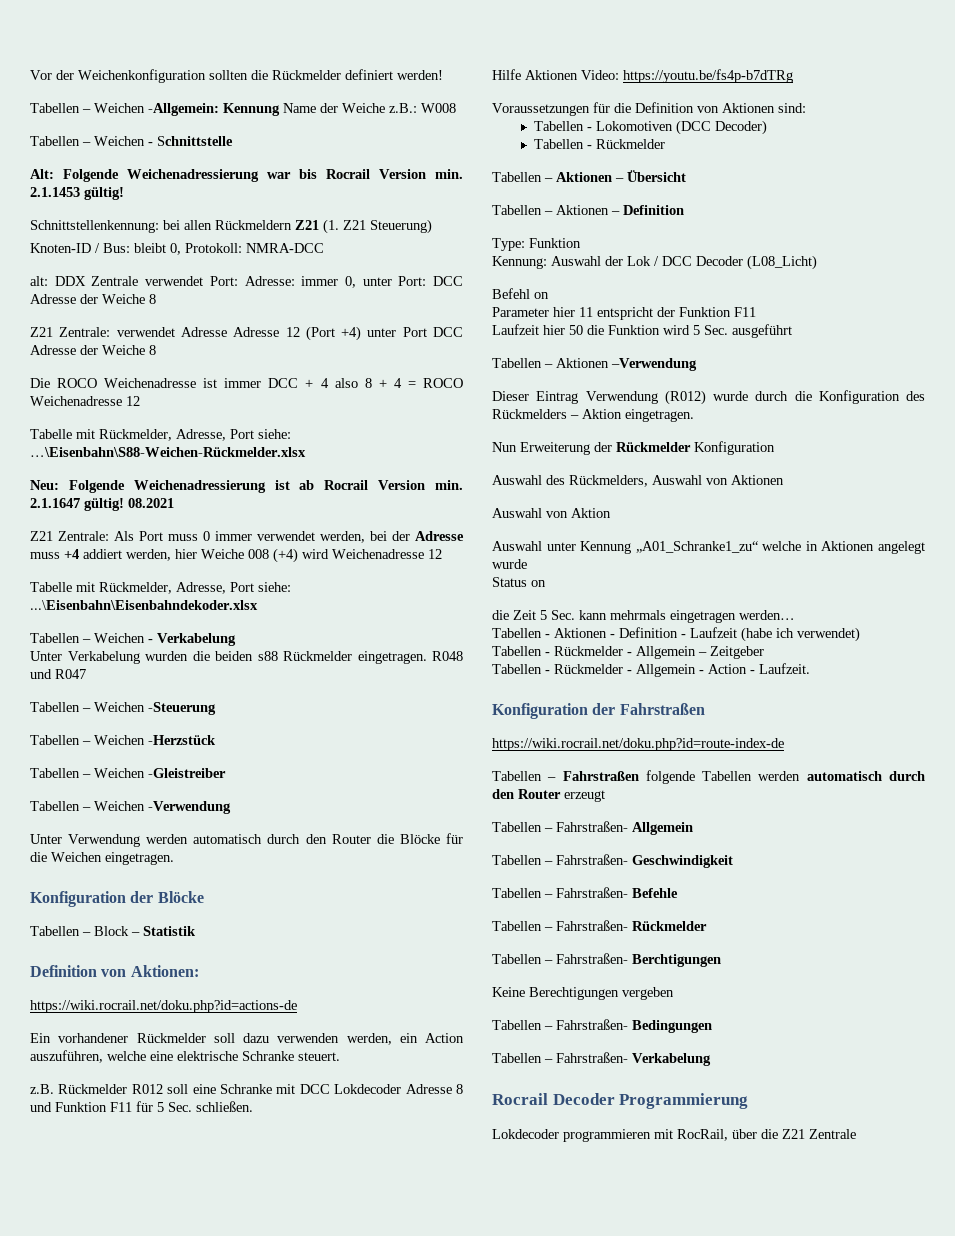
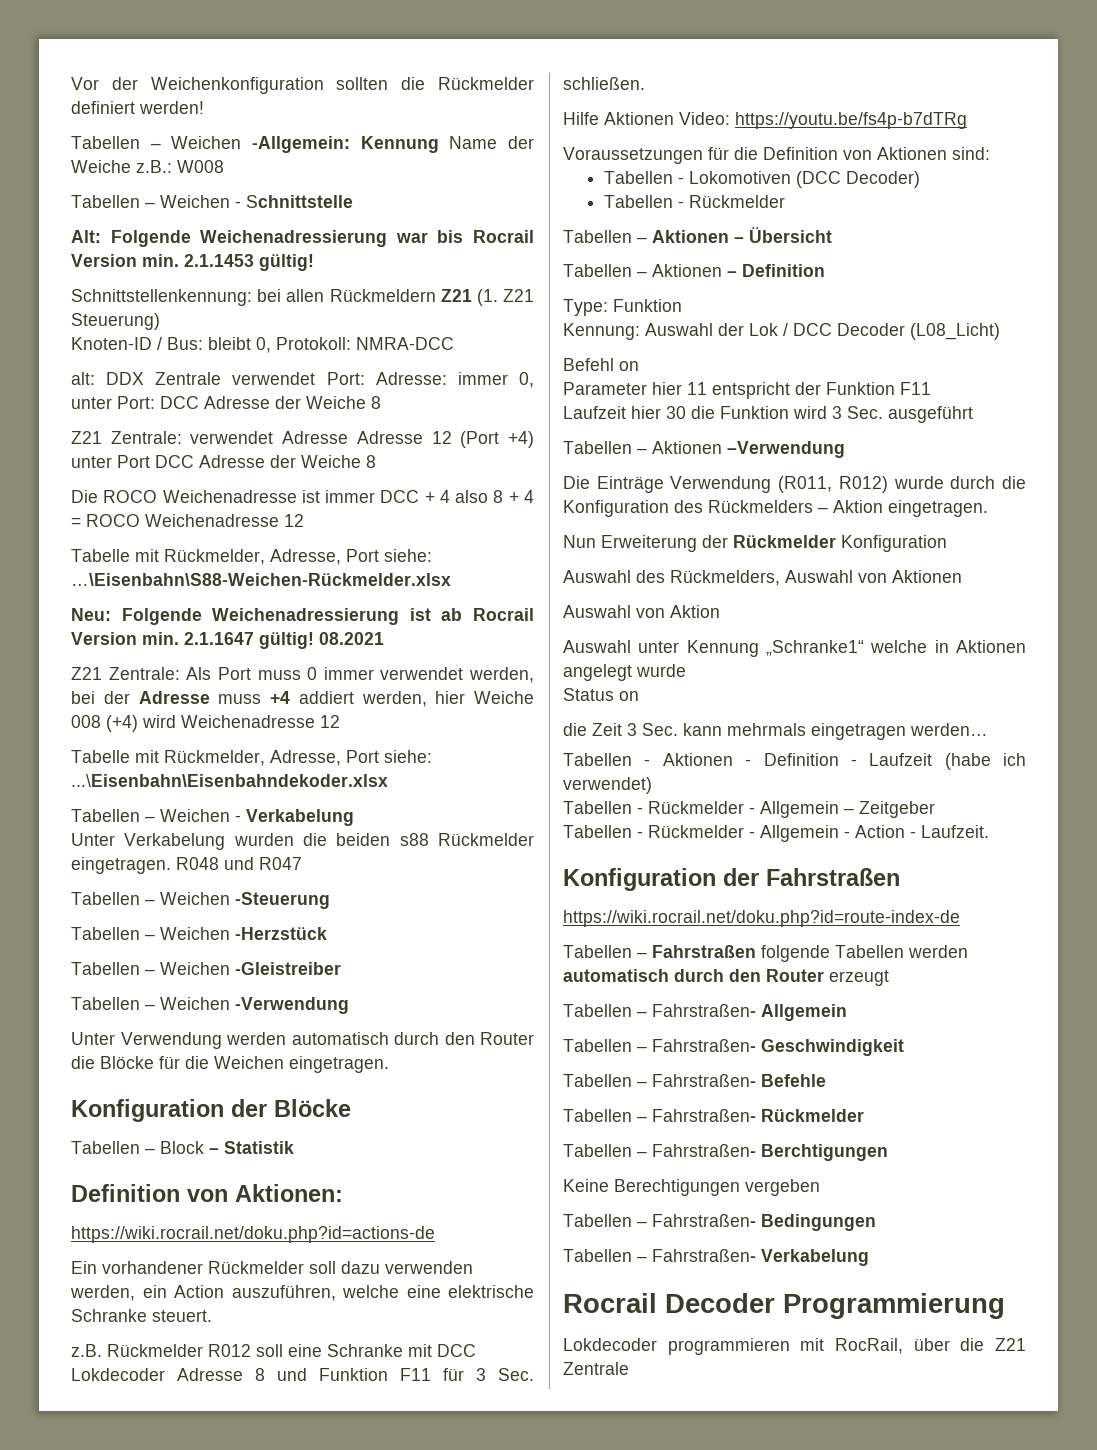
- z.B. Rückmelder R012 soll eine Schranke mit DCC Lokdecoder Adresse 8 und Funktion F11 für 5 Sec. schließen.
+ z.B. Rückmelder R012 soll eine Schranke mit DCC Lokdecoder Adresse 8 und Funktion F11 für 3 Sec. schließen.
- Laufzeit hier 50 die Funktion wird 5 Sec. ausgeführt
+ Laufzeit hier 30 die Funktion wird 3 Sec. ausgeführt
- Dieser Eintrag Verwendung (R012) wurde durch die Konfiguration des Rückmelders – Aktion eingetragen.
+ Die Einträge Verwendung (R011, R012) wurde durch die Konfiguration des Rückmelders – Aktion eingetragen.
- Auswahl unter Kennung „A01_Schranke1_zu“ welche in Aktionen angelegt wurde
+ Auswahl unter Kennung „Schranke1“ welche in Aktionen angelegt wurde
- die Zeit 5 Sec. kann mehrmals eingetragen werden…
+ die Zeit 3 Sec. kann mehrmals eingetragen werden…

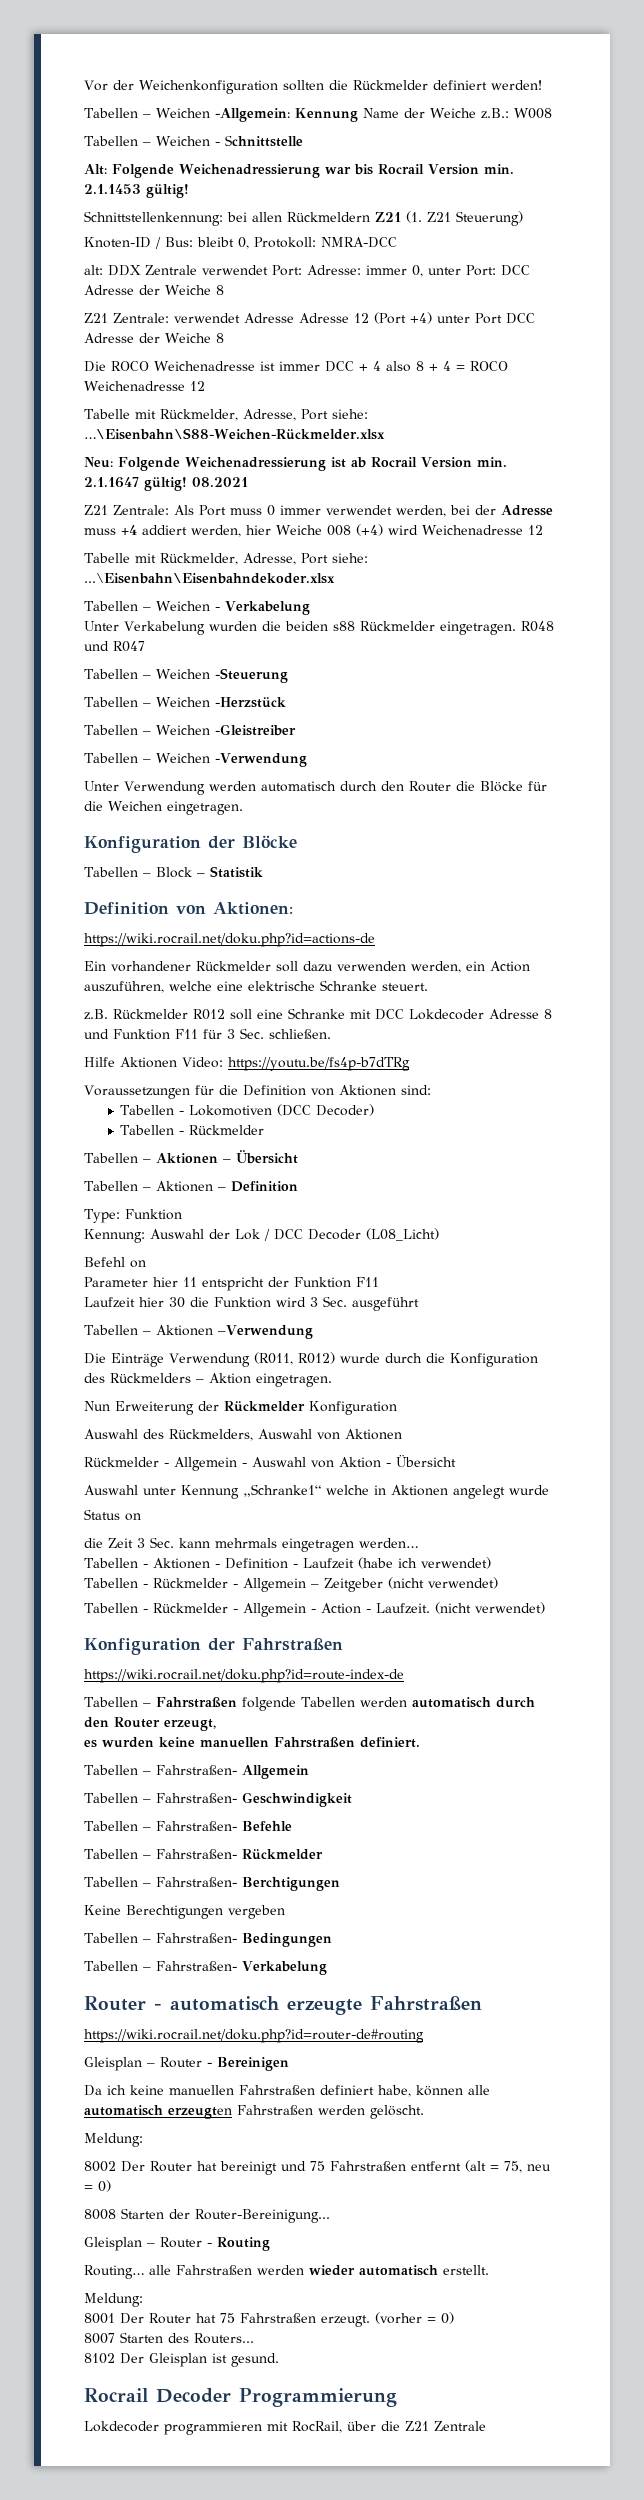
- Auswahl von Aktion
+ Rückmelder - Allgemein - Auswahl von Aktion - Übersicht
- Tabellen - Rückmelder - Allgemein – Zeitgeber
+ Tabellen - Rückmelder - Allgemein – Zeitgeber (nicht verwendet)
- Tabellen - Rückmelder - Allgemein - Action - Laufzeit.
+ Tabellen - Rückmelder - Allgemein - Action - Laufzeit. (nicht verwendet)
- Tabellen – Fahrstraßen folgende Tabellen werden automatisch durch den Router erzeugt
+ Tabellen – Fahrstraßen folgende Tabellen werden automatisch durch den Router erzeugt,
+ es wurden keine manuellen Fahrstraßen definiert.
+ Router - automatisch erzeugte Fahrstraßen
+ https://wiki.rocrail.net/doku.php?id=router-de#routing
+ Gleisplan – Router - Bereinigen
+ Da ich keine manuellen Fahrstraßen definiert habe, können alle automatisch erzeugten Fahrstraßen werden gelöscht.
+ Meldung:
+ 8002 Der Router hat bereinigt und 75 Fahrstraßen entfernt (alt = 75, neu = 0)
+ 8008 Starten der Router-Bereinigung...
+ Gleisplan – Router - Routing
+ Routing… alle Fahrstraßen werden wieder automatisch erstellt.
+ Meldung:
+ 8001 Der Router hat 75 Fahrstraßen erzeugt. (vorher = 0)
+ 8007 Starten des Routers...
+ 8102 Der Gleisplan ist gesund.

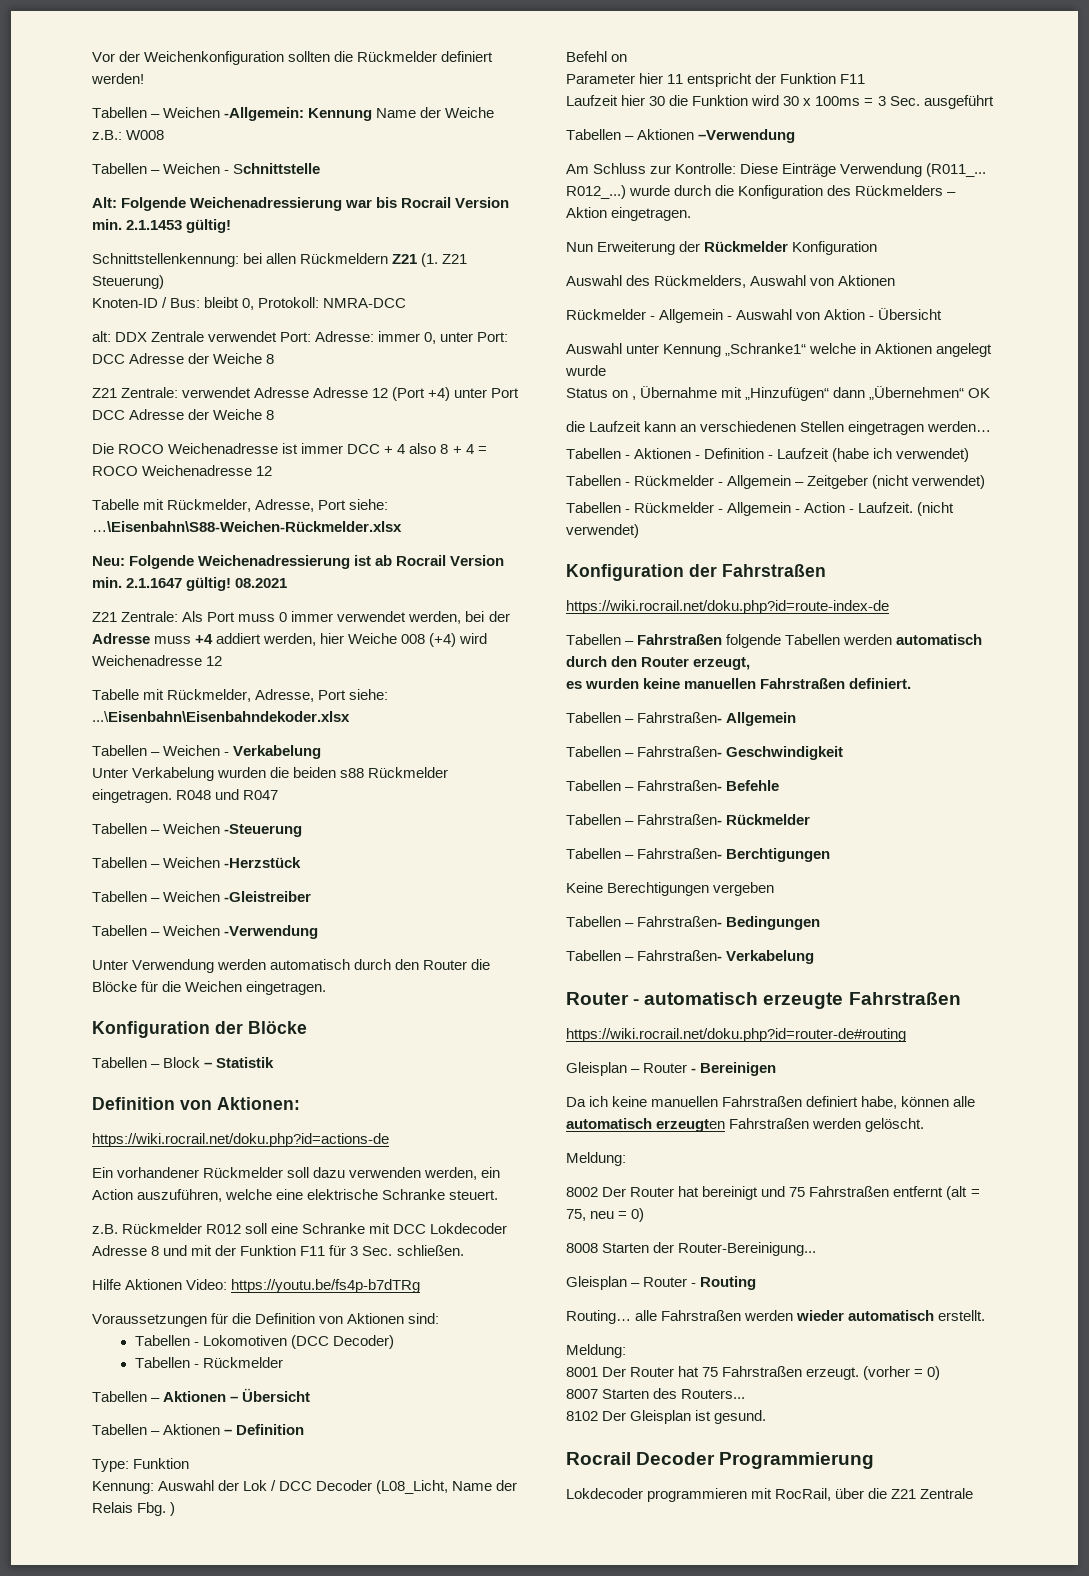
- z.B. Rückmelder R012 soll eine Schranke mit DCC Lokdecoder Adresse 8 und Funktion F11 für 3 Sec. schließen.
+ z.B. Rückmelder R012 soll eine Schranke mit DCC Lokdecoder Adresse 8 und mit der Funktion F11 für 3 Sec. schließen.
- Kennung: Auswahl der Lok / DCC Decoder (L08_Licht)
+ Kennung: Auswahl der Lok / DCC Decoder (L08_Licht, Name der Relais Fbg. )
- Laufzeit hier 30 die Funktion wird 3 Sec. ausgeführt
+ Laufzeit hier 30 die Funktion wird 30 x 100ms = 3 Sec. ausgeführt
- Die Einträge Verwendung (R011, R012) wurde durch die Konfiguration des Rückmelders – Aktion eingetragen.
+ Am Schluss zur Kontrolle: Diese Einträge Verwendung (R011_... R012_...) wurde durch die Konfiguration des Rückmelders – Aktion eingetragen.
- Status on
- die Zeit 3 Sec. kann mehrmals eingetragen werden…
+ Status on , Übernahme mit „Hinzufügen“ dann „Übernehmen“ OK
+ die Laufzeit kann an verschiedenen Stellen eingetragen werden…

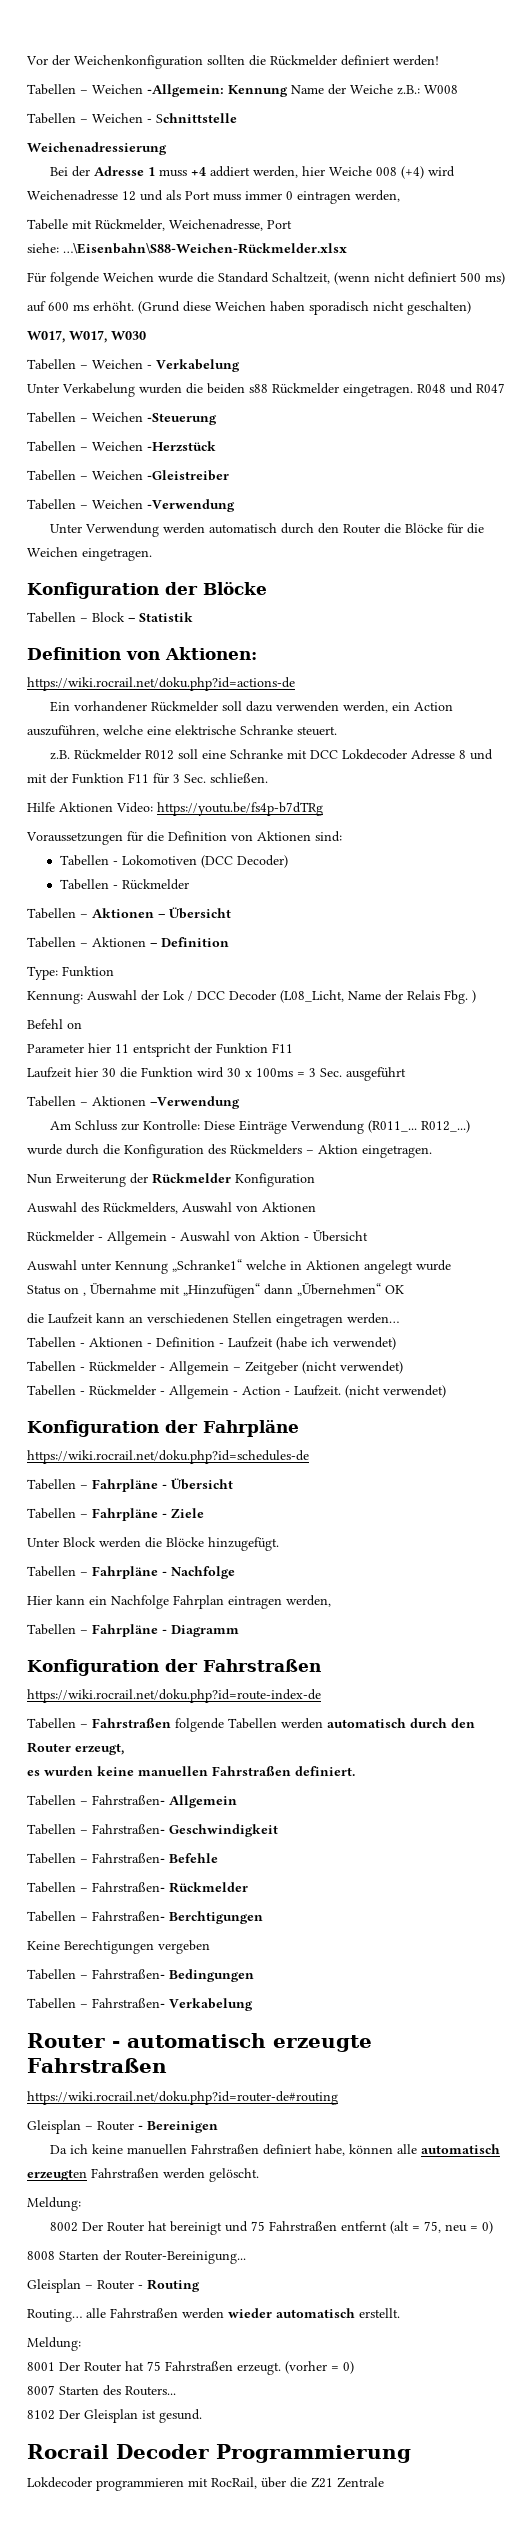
- Alt: Folgende Weichenadressierung war bis Rocrail Version min. 2.1.1453 gültig!
- Schnittstellenkennung: bei allen Rückmeldern Z21 (1. Z21 Steuerung)
- Knoten-ID / Bus: bleibt 0, Protokoll: NMRA-DCC
- alt: DDX Zentrale verwendet Port: Adresse: immer 0, unter Port: DCC Adresse der Weiche 8
- Z21 Zentrale: verwendet Adresse Adresse 12 (Port +4) unter Port DCC Adresse der Weiche 8
- Die ROCO Weichenadresse ist immer DCC + 4 also 8 + 4 = ROCO Weichenadresse 12
- Tabelle mit Rückmelder, Adresse, Port siehe: …\Eisenbahn\S88-Weichen-Rückmelder.xlsx
- Neu: Folgende Weichenadressierung ist ab Rocrail Version min. 2.1.1647 gültig! 08.2021
- Z21 Zentrale: Als Port muss 0 immer verwendet werden, bei der Adresse muss +4 addiert werden, hier Weiche 008 (+4) wird Weichenadresse 12
- Tabelle mit Rückmelder, Adresse, Port siehe: ...\Eisenbahn\Eisenbahndekoder.xlsx
+ Weichenadressierung
+ Bei der Adresse 1 muss +4 addiert werden, hier Weiche 008 (+4) wird Weichenadresse 12 und als Port muss immer 0 eintragen werden,
+ Tabelle mit Rückmelder, Weichenadresse, Port
+ siehe: …\Eisenbahn\S88-Weichen-Rückmelder.xlsx
+ Für folgende Weichen wurde die Standard Schaltzeit, (wenn nicht definiert 500 ms)
+ auf 600 ms erhöht. (Grund diese Weichen haben sporadisch nicht geschalten)
+ W017, W017, W030
+ Konfiguration der Fahrpläne
+ https://wiki.rocrail.net/doku.php?id=schedules-de
+ Tabellen – Fahrpläne - Übersicht
+ Tabellen – Fahrpläne - Ziele
+ Unter Block werden die Blöcke hinzugefügt.
+ Tabellen – Fahrpläne - Nachfolge
+ Hier kann ein Nachfolge Fahrplan eintragen werden,
+ Tabellen – Fahrpläne - Diagramm

